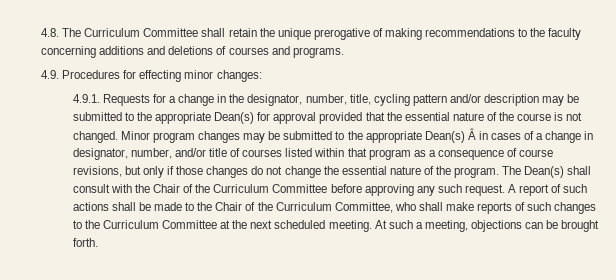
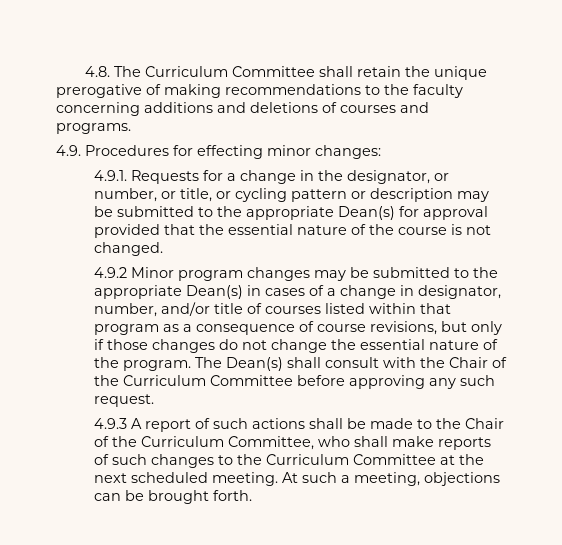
- 4.9.1. Requests for a change in the designator, number, title, cycling pattern and/or description may be submitted to the appropriate Dean(s) for approval provided that the essential nature of the course is not changed. Minor program changes may be submitted to the appropriate Dean(s) Â in cases of a change in designator, number, and/or title of courses listed within that program as a consequence of course revisions, but only if those changes do not change the essential nature of the program.
+ 4.9.1. Requests for a change in the designator, or number, or title, or cycling pattern or description may be submitted to the appropriate Dean(s) for approval provided that the essential nature of the course is not changed.
+ 4.9.2 Minor program changes may be submitted to the appropriate Dean(s) in cases of a change in designator, number, and/or title of courses listed within that program as a consequence of course revisions, but only if those changes do not change the essential nature of the program.
- The Dean(s) shall consult with the Chair of the Curriculum Committee before approving any such request. A report of such actions shall be made to the Chair of the Curriculum Committee, who shall make reports of such changes to the Curriculum Committee at the next scheduled meeting.
+ The Dean(s) shall consult with the Chair of the Curriculum Committee before approving any such request.
+ 4.9.3 A report of such actions shall be made to the Chair of the Curriculum Committee, who shall make reports of such changes to the Curriculum Committee at the next scheduled meeting.

